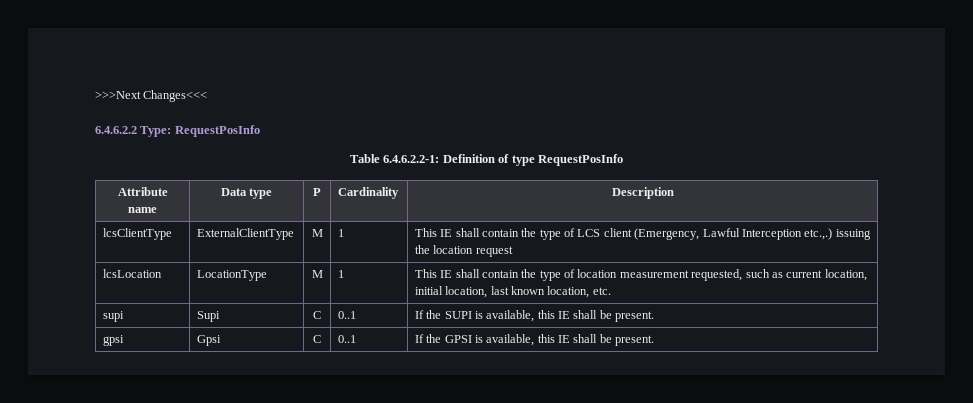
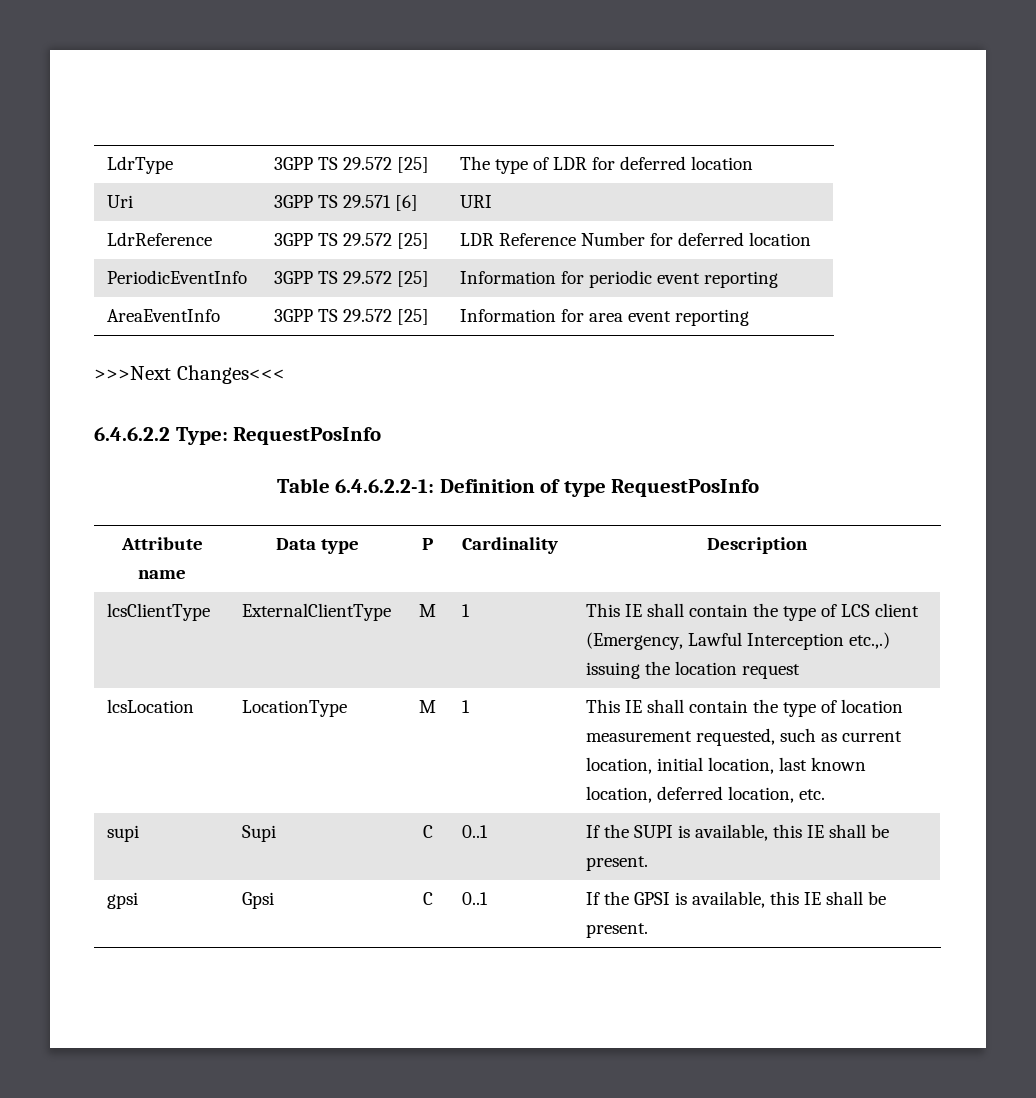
+ LdrType | 3GPP TS 29.572 [25] | The type of LDR for deferred location
+ Uri | 3GPP TS 29.571 [6] | URI
+ LdrReference | 3GPP TS 29.572 [25] | LDR Reference Number for deferred location
+ PeriodicEventInfo | 3GPP TS 29.572 [25] | Information for periodic event reporting
+ AreaEventInfo | 3GPP TS 29.572 [25] | Information for area event reporting
- lcsLocation | LocationType | M | 1 | This IE shall contain the type of location measurement requested, such as current location, initial location, last known location, etc.
+ lcsLocation | LocationType | M | 1 | This IE shall contain the type of location measurement requested, such as current location, initial location, last known location, deferred location, etc.

